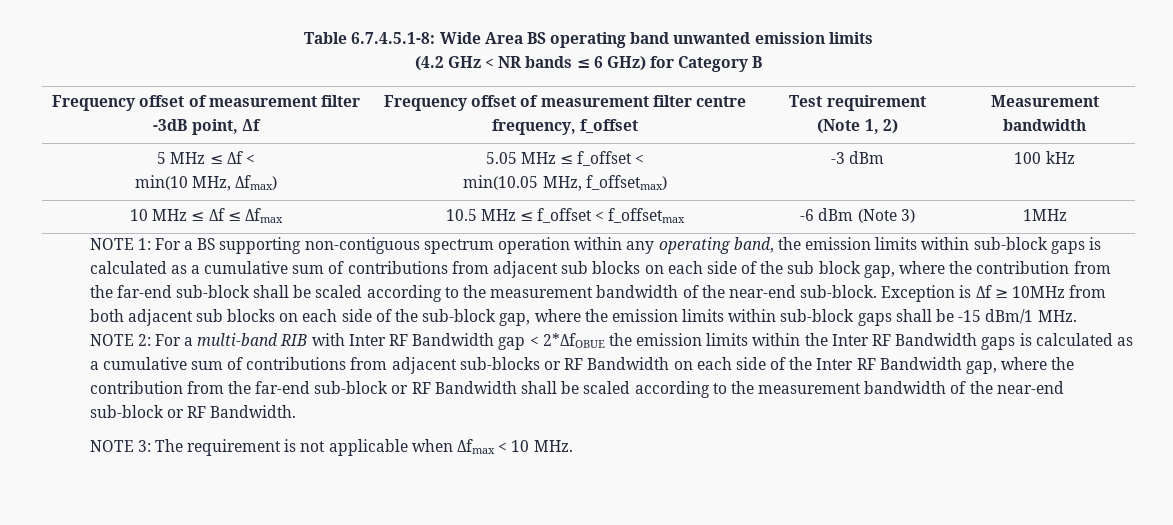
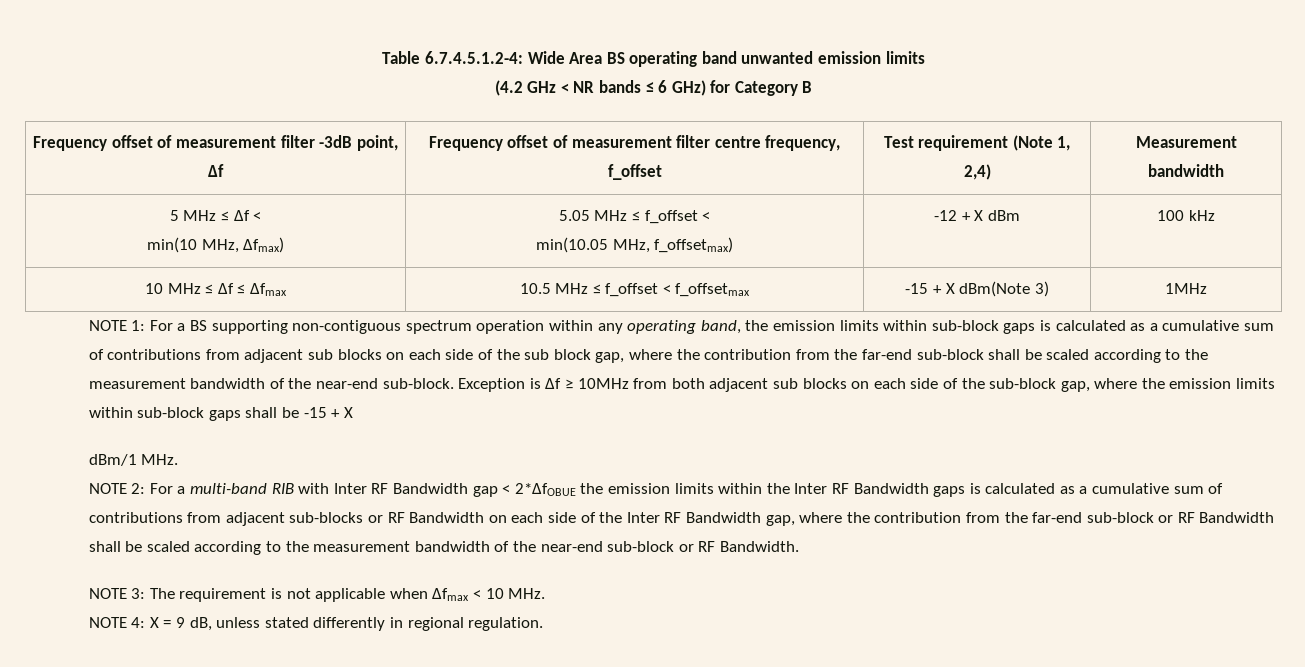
- Table 6.7.4.5.1-8: Wide Area BS operating band unwanted emission limits
+ Table 6.7.4.5.1.2-4: Wide Area BS operating band unwanted emission limits
- Frequency offset of measurement filter -3dB point, Δf | Frequency offset of measurement filter centre frequency, f_offset | Test requirement (Note 1, 2) | Measurement bandwidth
+ Frequency offset of measurement filter -3dB point, Δf | Frequency offset of measurement filter centre frequency, f_offset | Test requirement (Note 1, 2,4) | Measurement bandwidth
  5 MHz ≤ Δf <
  min(10 MHz, Δfmax) | 5.05 MHz ≤ f_offset <
- min(10.05 MHz, f_offsetmax) | -3 dBm | 100 kHz
+ min(10.05 MHz, f_offsetmax) | -12 + X dBm | 100 kHz
- 10 MHz ≤ Δf ≤ Δfmax | 10.5 MHz ≤ f_offset < f_offsetmax | -6 dBm (Note 3) | 1MHz
+ 10 MHz ≤ Δf ≤ Δfmax | 10.5 MHz ≤ f_offset < f_offsetmax | -15 + X dBm(Note 3) | 1MHz
- Exception is Δf ≥ 10MHz from both adjacent sub blocks on each side of the sub-block gap, where the emission limits within sub-block gaps shall be -15 dBm/1 MHz.
+ Exception is Δf ≥ 10MHz from both adjacent sub blocks on each side of the sub-block gap, where the emission limits within sub-block gaps shall be -15 + X
+ dBm/1 MHz.
+ NOTE 4: X = 9 dB, unless stated differently in regional regulation.

